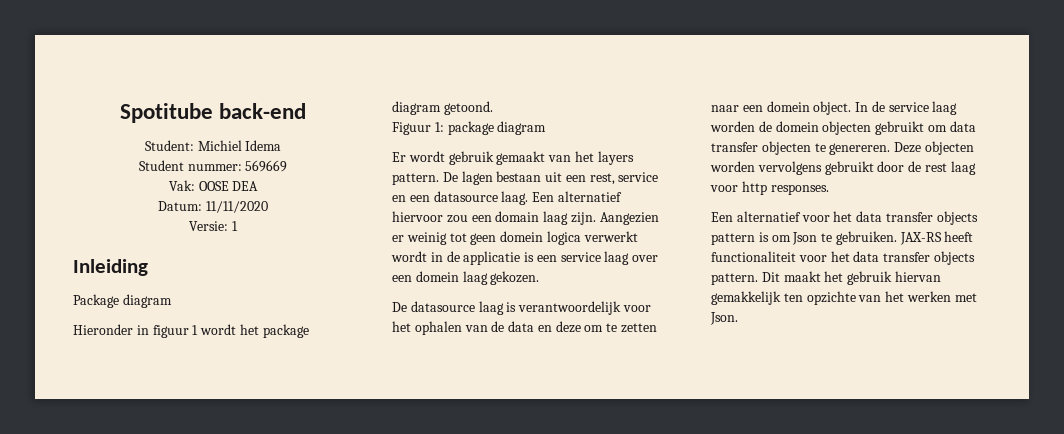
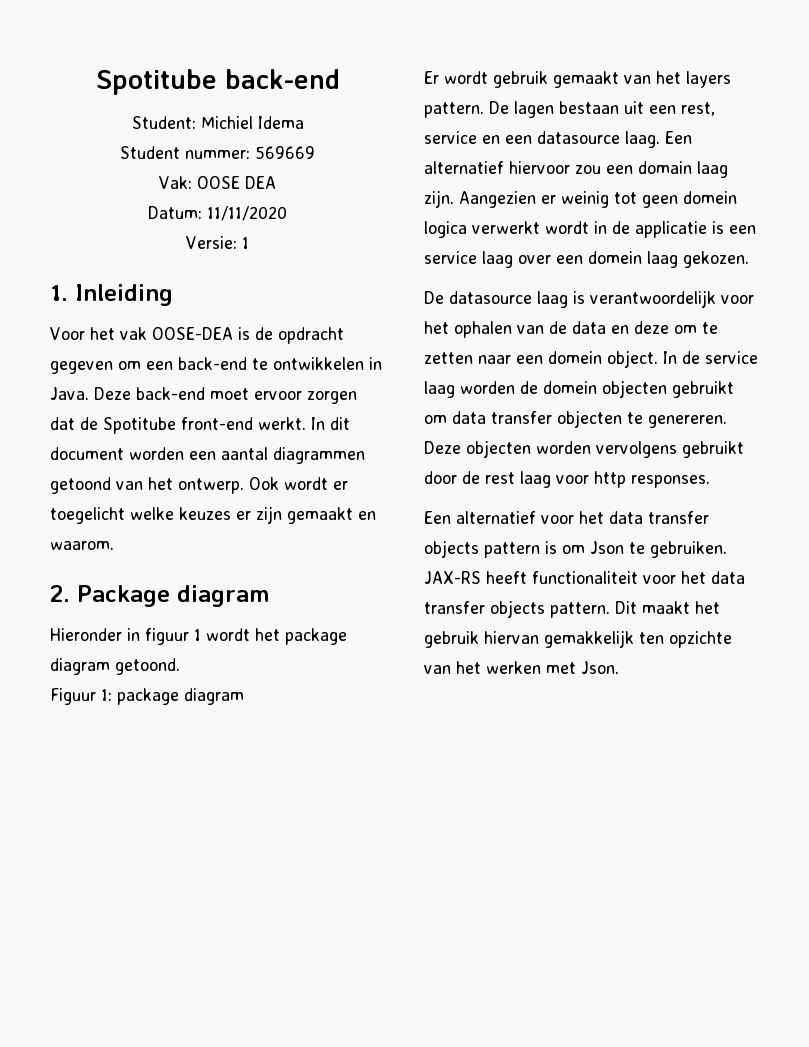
- Inleiding
+ 1. Inleiding
- Package diagram
+ Voor het vak OOSE-DEA is de opdracht gegeven om een back-end te ontwikkelen in Java. Deze back-end moet ervoor zorgen dat de Spotitube front-end werkt. In dit document worden een aantal diagrammen getoond van het ontwerp. Ook wordt er toegelicht welke keuzes er zijn gemaakt en waarom.
+ 2. Package diagram

